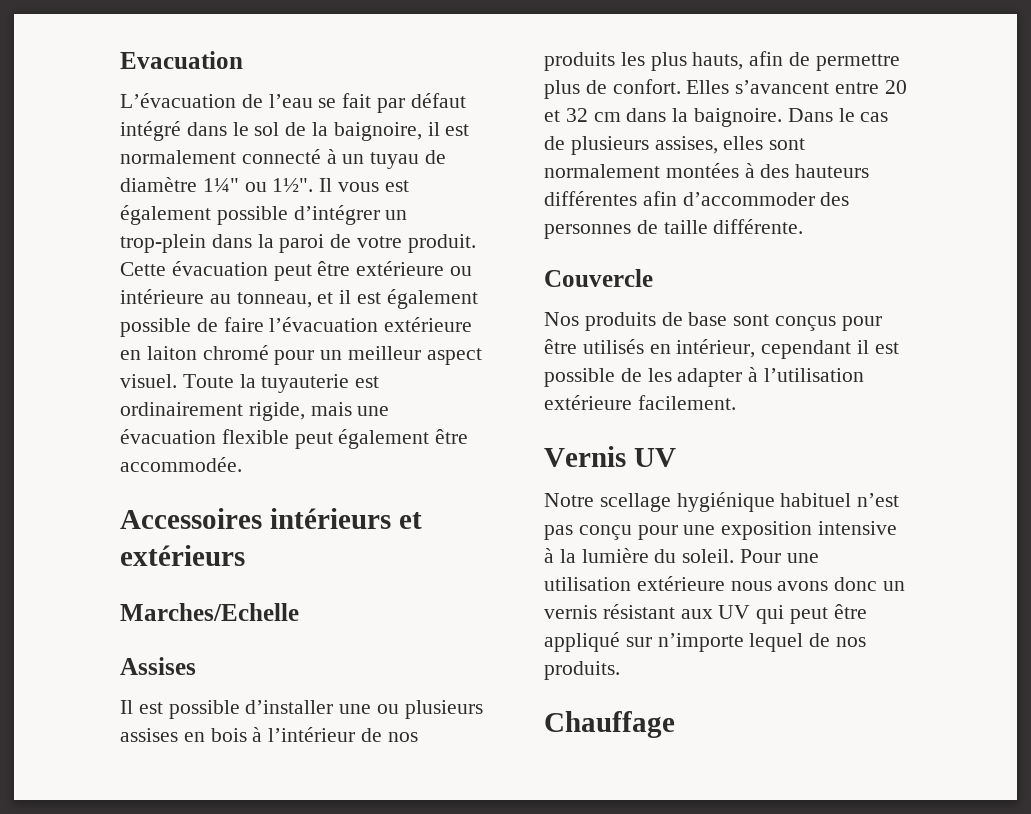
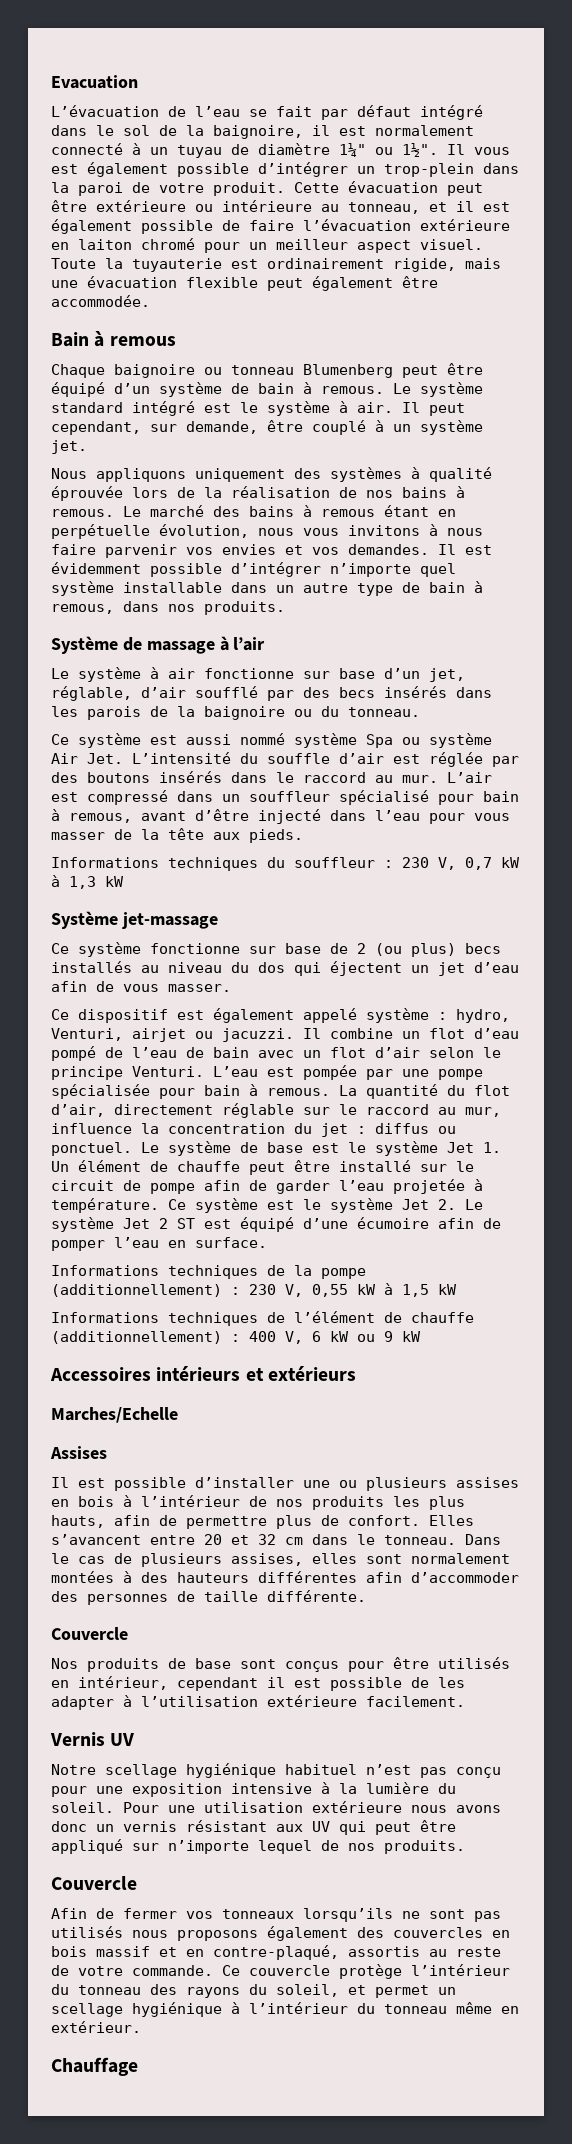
+ Bain à remous
+ Chaque baignoire ou tonneau Blumenberg peut être équipé d’un système de bain à remous. Le système standard intégré est le système à air. Il peut cependant, sur demande, être couplé à un système jet.
+ Nous appliquons uniquement des systèmes à qualité éprouvée lors de la réalisation de nos bains à remous. Le marché des bains à remous étant en perpétuelle évolution, nous vous invitons à nous faire parvenir vos envies et vos demandes. Il est évidemment possible d’intégrer n’importe quel système installable dans un autre type de bain à remous, dans nos produits.
+ Système de massage à l’air
+ Le système à air fonctionne sur base d’un jet, réglable, d’air soufflé par des becs insérés dans les parois de la baignoire ou du tonneau.
+ Ce système est aussi nommé système Spa ou système Air Jet. L’intensité du souffle d’air est réglée par des boutons insérés dans le raccord au mur. L’air est compressé dans un souffleur spécialisé pour bain à remous, avant d’être injecté dans l’eau pour vous masser de la tête aux pieds.
+ Informations techniques du souffleur : 230 V, 0,7 kW à 1,3 kW
+ Système jet-massage
+ Ce système fonctionne sur base de 2 (ou plus) becs installés au niveau du dos qui éjectent un jet d’eau afin de vous masser.
+ Ce dispositif est également appelé système : hydro, Venturi, airjet ou jacuzzi. Il combine un flot d’eau pompé de l’eau de bain avec un flot d’air selon le principe Venturi. L’eau est pompée par une pompe spécialisée pour bain à remous. La quantité du flot d’air, directement réglable sur le raccord au mur, influence la concentration du jet : diffus ou ponctuel. Le système de base est le système Jet 1. Un élément de chauffe peut être installé sur le circuit de pompe afin de garder l’eau projetée à température. Ce système est le système Jet 2. Le système Jet 2 ST est équipé d’une écumoire afin de pomper l’eau en surface.
+ Informations techniques de la pompe (additionnellement) : 230 V, 0,55 kW à 1,5 kW
+ Informations techniques de l’élément de chauffe (additionnellement) : 400 V, 6 kW ou 9 kW
- Elles s’avancent entre 20 et 32 cm dans la baignoire.
+ Elles s’avancent entre 20 et 32 cm dans le tonneau.
  Pour une utilisation extérieure nous avons donc un vernis résistant aux UV qui peut être appliqué sur n’importe lequel de nos produits.
+ Couvercle
+ Afin de fermer vos tonneaux lorsqu’ils ne sont pas utilisés nous proposons également des couvercles en bois massif et en contre-plaqué, assortis au reste de votre commande. Ce couvercle protège l’intérieur du tonneau des rayons du soleil, et permet un scellage hygiénique à l’intérieur du tonneau même en extérieur.

